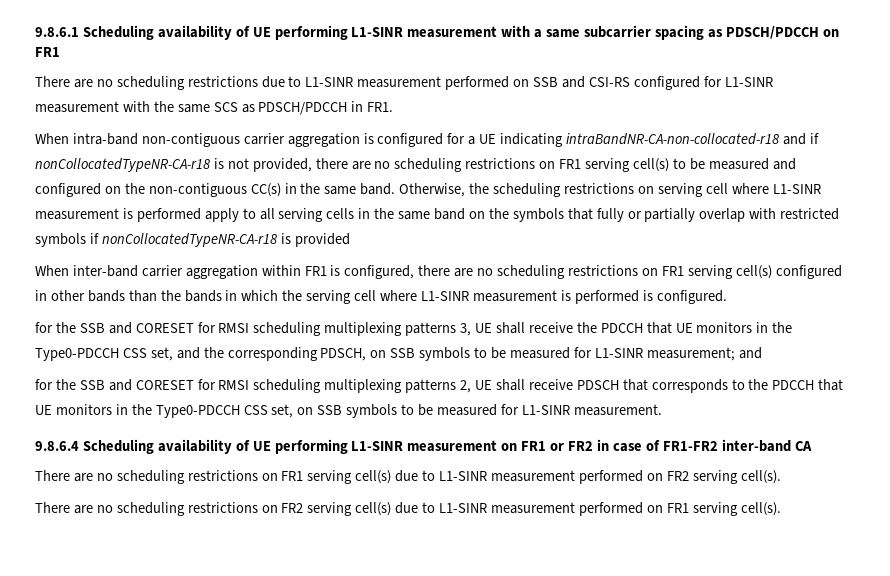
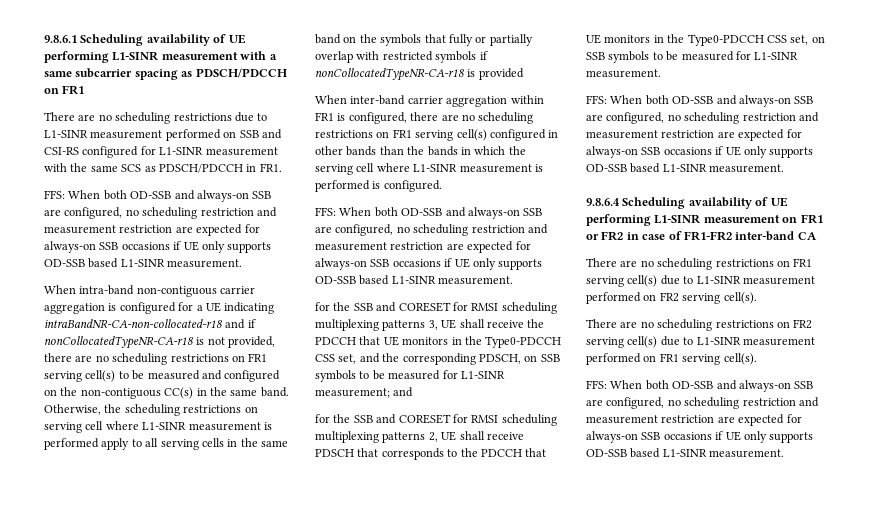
  There are no scheduling restrictions due to L1-SINR measurement performed on SSB and CSI-RS configured for L1-SINR measurement with the same SCS as PDSCH/PDCCH in FR1.
+ FFS: When both OD-SSB and always-on SSB are configured, no scheduling restriction and measurement restriction are expected for always-on SSB occasions if UE only supports OD-SSB based L1-SINR measurement.
  When inter-band carrier aggregation within FR1 is configured, there are no scheduling restrictions on FR1 serving cell(s) configured in other bands than the bands in which the serving cell where L1-SINR measurement is performed is configured.
+ FFS: When both OD-SSB and always-on SSB are configured, no scheduling restriction and measurement restriction are expected for always-on SSB occasions if UE only supports OD-SSB based L1-SINR measurement.
  for the SSB and CORESET for RMSI scheduling multiplexing patterns 2, UE shall receive PDSCH that corresponds to the PDCCH that UE monitors in the Type0-PDCCH CSS set, on SSB symbols to be measured for L1-SINR measurement.
+ FFS: When both OD-SSB and always-on SSB are configured, no scheduling restriction and measurement restriction are expected for always-on SSB occasions if UE only supports OD-SSB based L1-SINR measurement.
  There are no scheduling restrictions on FR2 serving cell(s) due to L1-SINR measurement performed on FR1 serving cell(s).
+ FFS: When both OD-SSB and always-on SSB are configured, no scheduling restriction and measurement restriction are expected for always-on SSB occasions if UE only supports OD-SSB based L1-SINR measurement.

